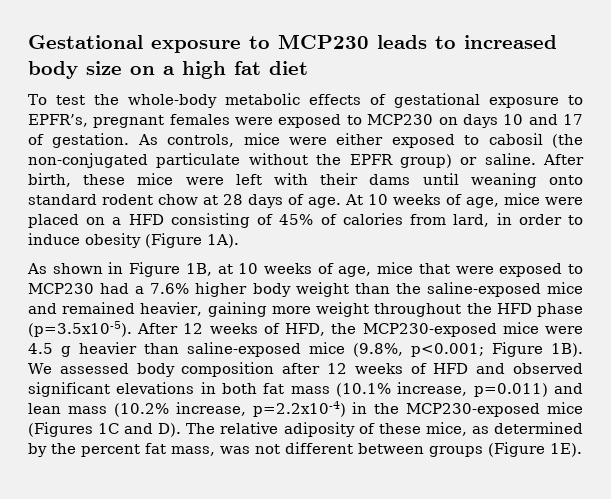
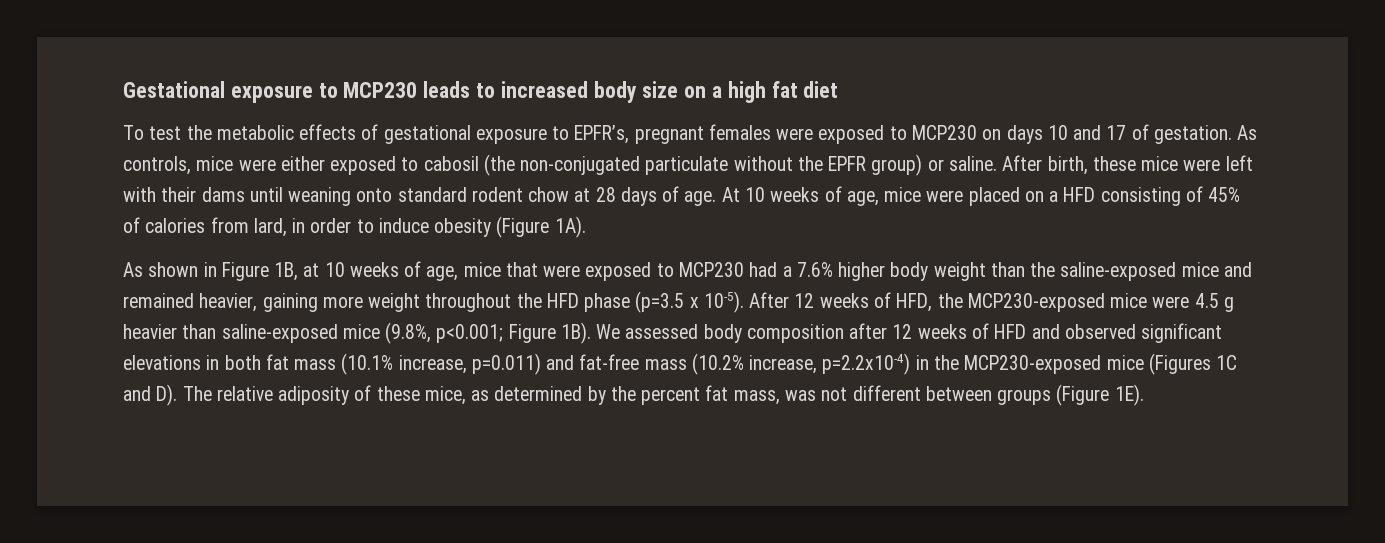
- To test the whole-body metabolic effects of gestational exposure to EPFR’s, pregnant females were exposed to MCP230 on days 10 and 17 of gestation.
+ To test the metabolic effects of gestational exposure to EPFR’s, pregnant females were exposed to MCP230 on days 10 and 17 of gestation.
- As shown in Figure 1B, at 10 weeks of age, mice that were exposed to MCP230 had a 7.6% higher body weight than the saline-exposed mice and remained heavier, gaining more weight throughout the HFD phase (p=3.5x10-5). After 12 weeks of HFD, the MCP230-exposed mice were 4.5 g heavier than saline-exposed mice (9.8%, p<0.001; Figure 1B).
+ As shown in Figure 1B, at 10 weeks of age, mice that were exposed to MCP230 had a 7.6% higher body weight than the saline-exposed mice and remained heavier, gaining more weight throughout the HFD phase (p=3.5 x 10-5). After 12 weeks of HFD, the MCP230-exposed mice were 4.5 g heavier than saline-exposed mice (9.8%, p<0.001; Figure 1B).
- We assessed body composition after 12 weeks of HFD and observed significant elevations in both fat mass (10.1% increase, p=0.011) and lean mass (10.2% increase, p=2.2x10-4) in the MCP230-exposed mice (Figures 1C and D). The relative adiposity of these mice, as determined by the percent fat mass, was not different between groups (Figure 1E).
+ We assessed body composition after 12 weeks of HFD and observed significant elevations in both fat mass (10.1% increase, p=0.011) and fat-free mass (10.2% increase, p=2.2x10-4) in the MCP230-exposed mice (Figures 1C and D). The relative adiposity of these mice, as determined by the percent fat mass, was not different between groups (Figure 1E).

